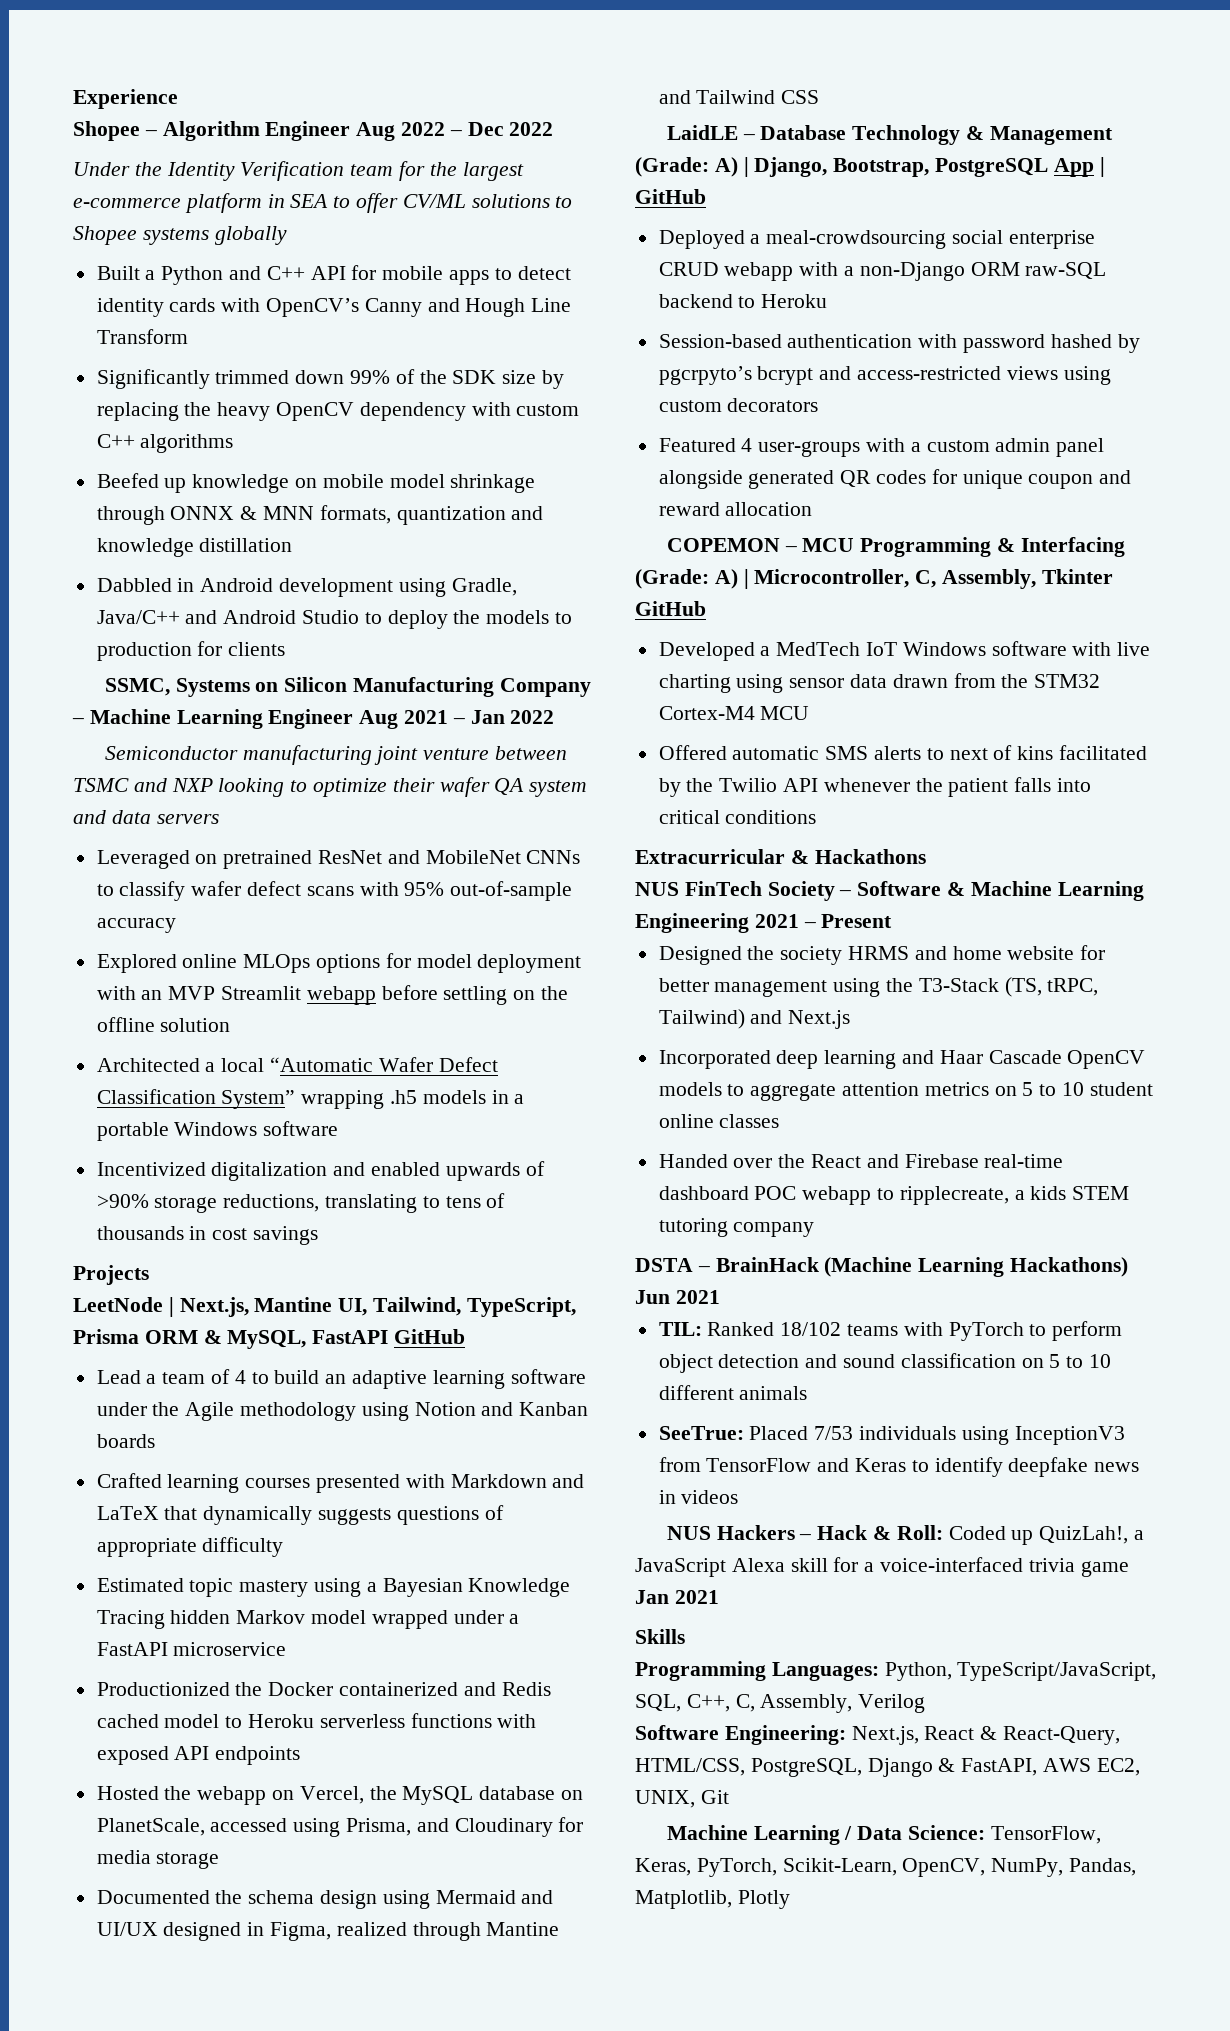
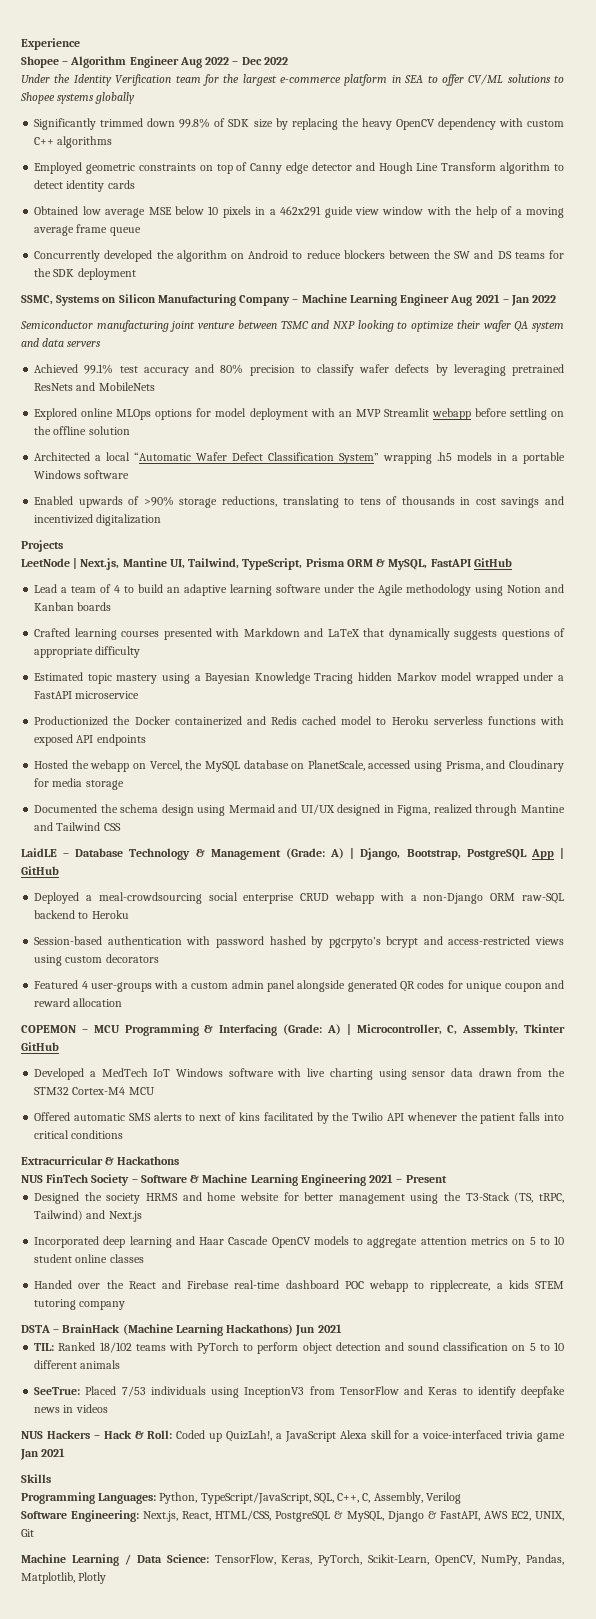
- Built a Python and C++ API for mobile apps to detect identity cards with OpenCV’s Canny and Hough Line Transform
- Significantly trimmed down 99% of the SDK size by replacing the heavy OpenCV dependency with custom C++ algorithms
+ Significantly trimmed down 99.8% of SDK size by replacing the heavy OpenCV dependency with custom C++ algorithms
- Beefed up knowledge on mobile model shrinkage through ONNX & MNN formats, quantization and knowledge distillation
- Dabbled in Android development using Gradle, Java/C++ and Android Studio to deploy the models to production for clients
+ Employed geometric constraints on top of Canny edge detector and Hough Line Transform algorithm to detect identity cards
+ Obtained low average MSE below 10 pixels in a 462x291 guide view window with the help of a moving average frame queue
+ Concurrently developed the algorithm on Android to reduce blockers between the SW and DS teams for the SDK deployment
- Leveraged on pretrained ResNet and MobileNet CNNs to classify wafer defect scans with 95% out-of-sample accuracy
+ Achieved 99.1% test accuracy and 80% precision to classify wafer defects by leveraging pretrained ResNets and MobileNets
- Incentivized digitalization and enabled upwards of >90% storage reductions, translating to tens of thousands in cost savings
+ Enabled upwards of >90% storage reductions, translating to tens of thousands in cost savings and incentivized digitalization
- Software Engineering: Next.js, React & React-Query, HTML/CSS, PostgreSQL, Django & FastAPI, AWS EC2, UNIX, Git
+ Software Engineering: Next.js, React, HTML/CSS, PostgreSQL & MySQL, Django & FastAPI, AWS EC2, UNIX, Git

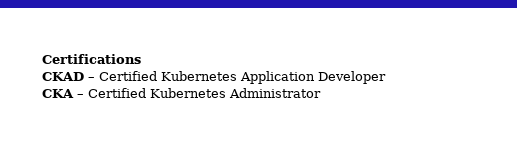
- Experience
- Shopee – Algorithm Engineer Aug 2022 – Dec 2022
- Under the Identity Verification team for the largest e-commerce platform in SEA to offer CV/ML solutions to Shopee systems globally
- Significantly trimmed down 99.8% of SDK size by replacing the heavy OpenCV dependency with custom C++ algorithms
- Employed geometric constraints on top of Canny edge detector and Hough Line Transform algorithm to detect identity cards
- Obtained low average MSE below 10 pixels in a 462x291 guide view window with the help of a moving average frame queue
- Concurrently developed the algorithm on Android to reduce blockers between the SW and DS teams for the SDK deployment
- SSMC, Systems on Silicon Manufacturing Company – Machine Learning Engineer Aug 2021 – Jan 2022
- Semiconductor manufacturing joint venture between TSMC and NXP looking to optimize their wafer QA system and data servers
- Achieved 99.1% test accuracy and 80% precision to classify wafer defects by leveraging pretrained ResNets and MobileNets
- Explored online MLOps options for model deployment with an MVP Streamlit webapp before settling on the offline solution
- Architected a local “Automatic Wafer Defect Classification System” wrapping .h5 models in a portable Windows software
- Enabled upwards of >90% storage reductions, translating to tens of thousands in cost savings and incentivized digitalization
- Projects
- LeetNode | Next.js, Mantine UI, Tailwind, TypeScript, Prisma ORM & MySQL, FastAPI GitHub
- Lead a team of 4 to build an adaptive learning software under the Agile methodology using Notion and Kanban boards
- Crafted learning courses presented with Markdown and LaTeX that dynamically suggests questions of appropriate difficulty
- Estimated topic mastery using a Bayesian Knowledge Tracing hidden Markov model wrapped under a FastAPI microservice
- Productionized the Docker containerized and Redis cached model to Heroku serverless functions with exposed API endpoints
- Hosted the webapp on Vercel, the MySQL database on PlanetScale, accessed using Prisma, and Cloudinary for media storage
- Documented the schema design using Mermaid and UI/UX designed in Figma, realized through Mantine and Tailwind CSS
- LaidLE – Database Technology & Management (Grade: A) | Django, Bootstrap, PostgreSQL App | GitHub
- Deployed a meal-crowdsourcing social enterprise CRUD webapp with a non-Django ORM raw-SQL backend to Heroku
- Session-based authentication with password hashed by pgcrpyto’s bcrypt and access-restricted views using custom decorators
- Featured 4 user-groups with a custom admin panel alongside generated QR codes for unique coupon and reward allocation
- COPEMON – MCU Programming & Interfacing (Grade: A) | Microcontroller, C, Assembly, Tkinter GitHub
- Developed a MedTech IoT Windows software with live charting using sensor data drawn from the STM32 Cortex-M4 MCU
- Offered automatic SMS alerts to next of kins facilitated by the Twilio API whenever the patient falls into critical conditions
- Extracurricular & Hackathons
- NUS FinTech Society – Software & Machine Learning Engineering 2021 – Present
- Designed the society HRMS and home website for better management using the T3-Stack (TS, tRPC, Tailwind) and Next.js
- Incorporated deep learning and Haar Cascade OpenCV models to aggregate attention metrics on 5 to 10 student online classes
- Handed over the React and Firebase real-time dashboard POC webapp to ripplecreate, a kids STEM tutoring company
- DSTA – BrainHack (Machine Learning Hackathons) Jun 2021
- TIL: Ranked 18/102 teams with PyTorch to perform object detection and sound classification on 5 to 10 different animals
- SeeTrue: Placed 7/53 individuals using InceptionV3 from TensorFlow and Keras to identify deepfake news in videos
- NUS Hackers – Hack & Roll: Coded up QuizLah!, a JavaScript Alexa skill for a voice-interfaced trivia game Jan 2021
- Skills
- Programming Languages: Python, TypeScript/JavaScript, SQL, C++, C, Assembly, Verilog
- Software Engineering: Next.js, React, HTML/CSS, PostgreSQL & MySQL, Django & FastAPI, AWS EC2, UNIX, Git
- Machine Learning / Data Science: TensorFlow, Keras, PyTorch, Scikit-Learn, OpenCV, NumPy, Pandas, Matplotlib, Plotly
+ Certifications
+ CKAD – Certified Kubernetes Application Developer
+ CKA – Certified Kubernetes Administrator

